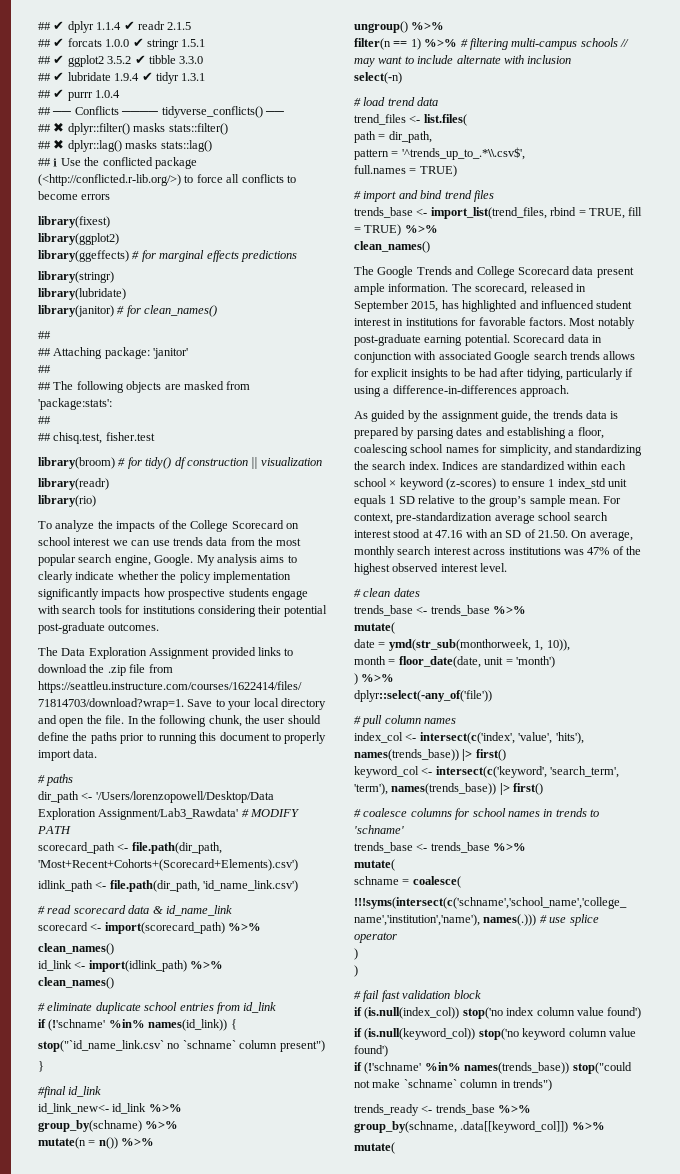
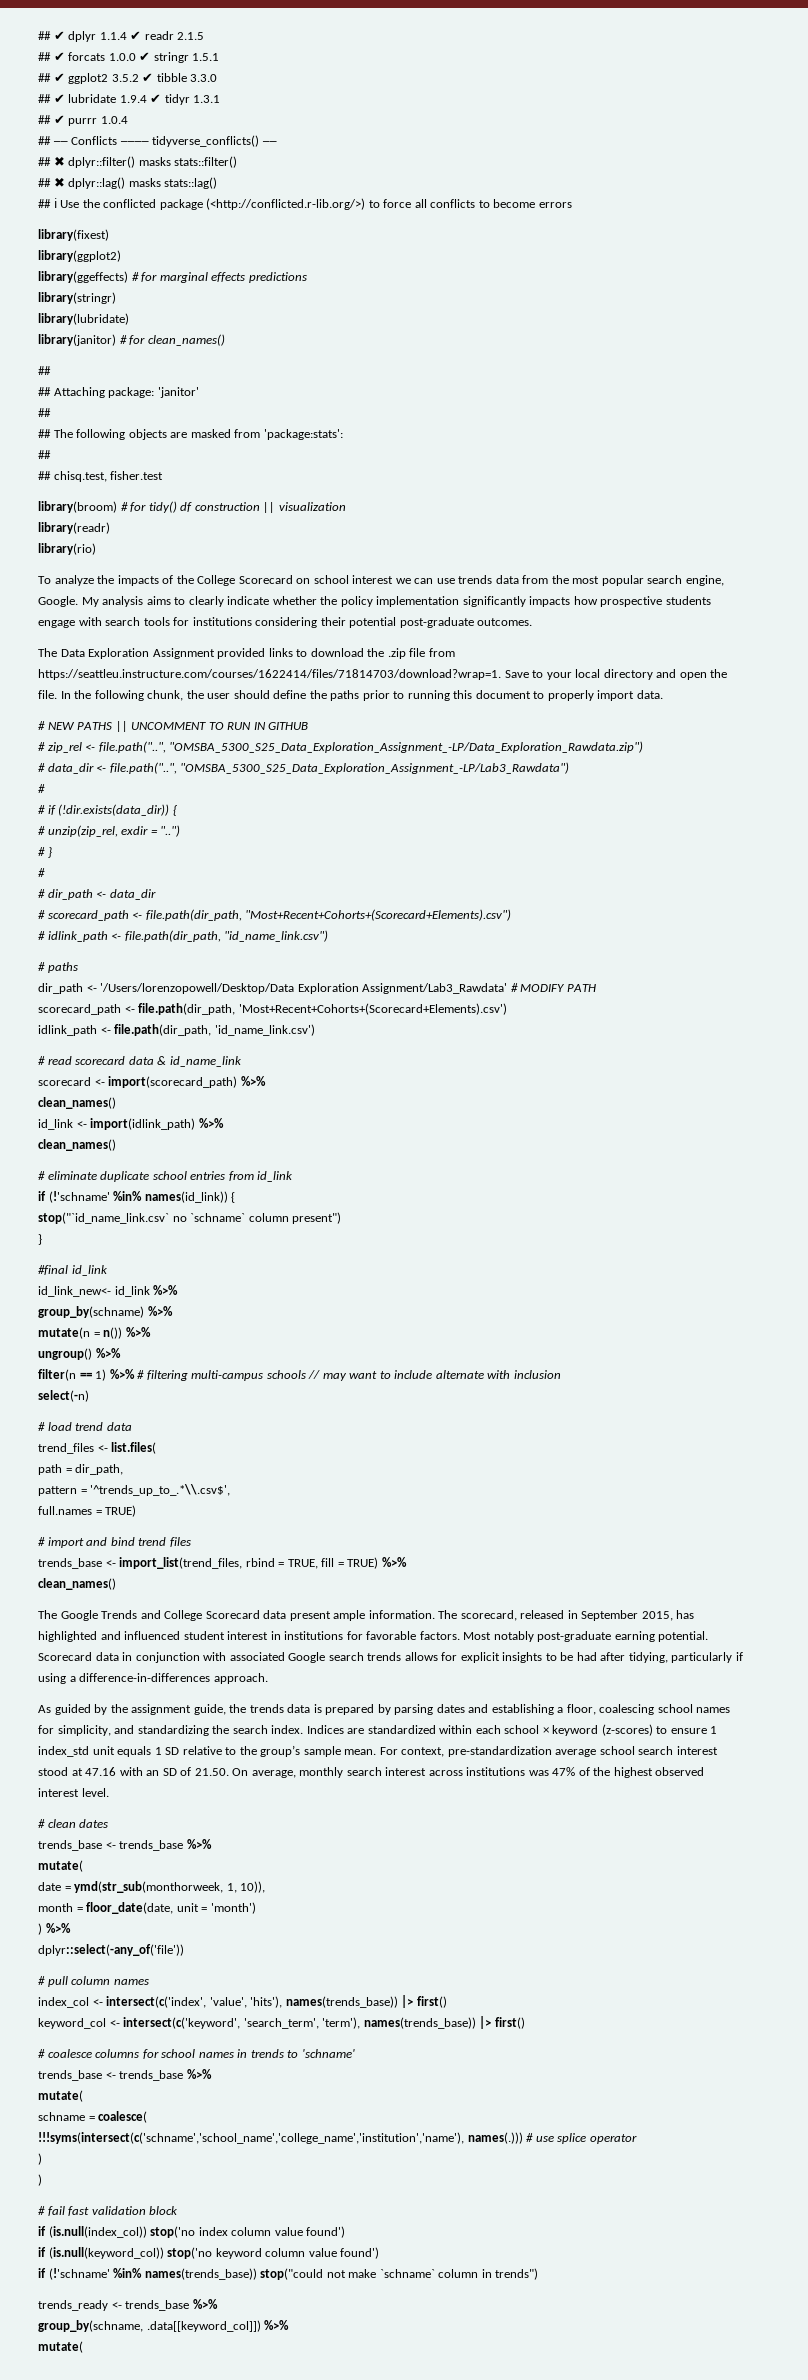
+ # NEW PATHS || UNCOMMENT TO RUN IN GITHUB
+ # zip_rel <- file.path("..", "OMSBA_5300_S25_Data_Exploration_Assignment_-LP/Data_Exploration_Rawdata.zip")
+ # data_dir <- file.path("..", "OMSBA_5300_S25_Data_Exploration_Assignment_-LP/Lab3_Rawdata")
+ #
+ # if (!dir.exists(data_dir)) {
+ # unzip(zip_rel, exdir = "..")
+ # }
+ #
+ # dir_path <- data_dir
+ # scorecard_path <- file.path(dir_path, "Most+Recent+Cohorts+(Scorecard+Elements).csv")
+ # idlink_path <- file.path(dir_path, "id_name_link.csv")

